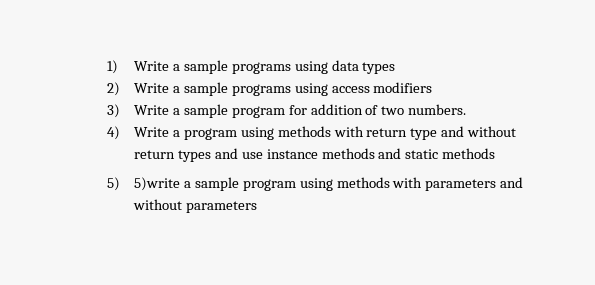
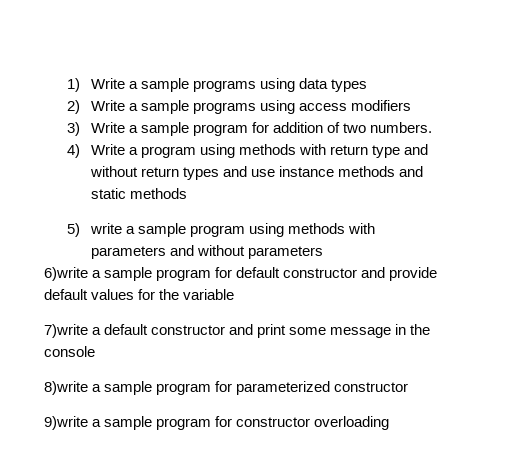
- 5) 5)write a sample program using methods with parameters and without parameters
+ 5) write a sample program using methods with parameters and without parameters
+ 6)write a sample program for default constructor and provide default values for the variable
+ 7)write a default constructor and print some message in the console
+ 8)write a sample program for parameterized constructor
+ 9)write a sample program for constructor overloading

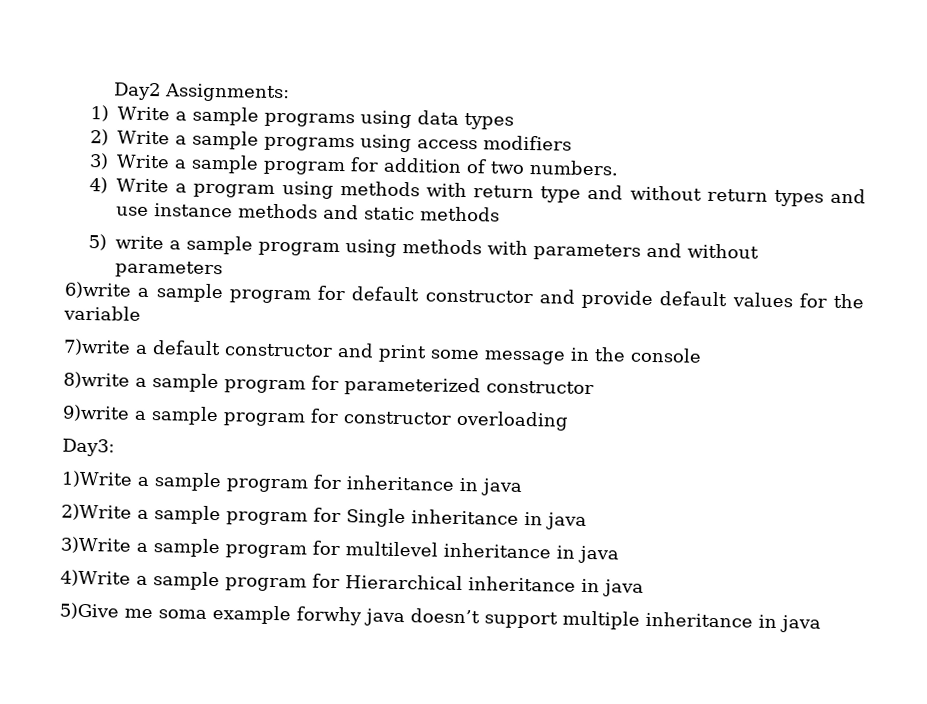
+ Day2 Assignments:
+ Day3:
+ 1)Write a sample program for inheritance in java
+ 2)Write a sample program for Single inheritance in java
+ 3)Write a sample program for multilevel inheritance in java
+ 4)Write a sample program for Hierarchical inheritance in java
+ 5)Give me soma example forwhy java doesn’t support multiple inheritance in java

